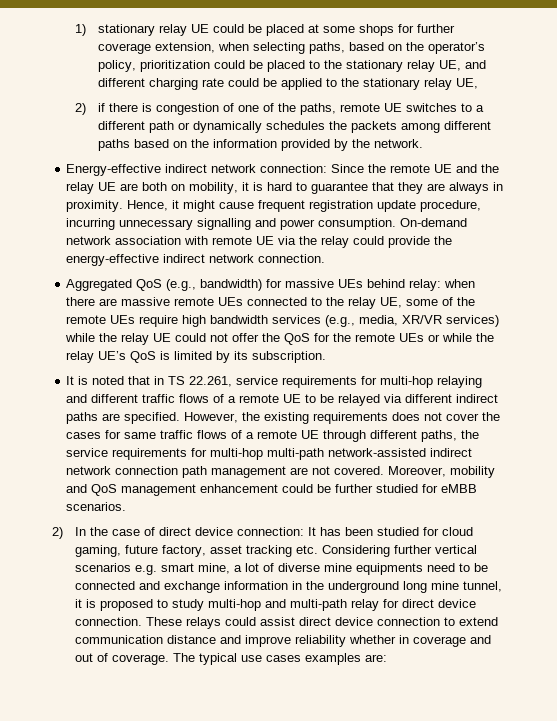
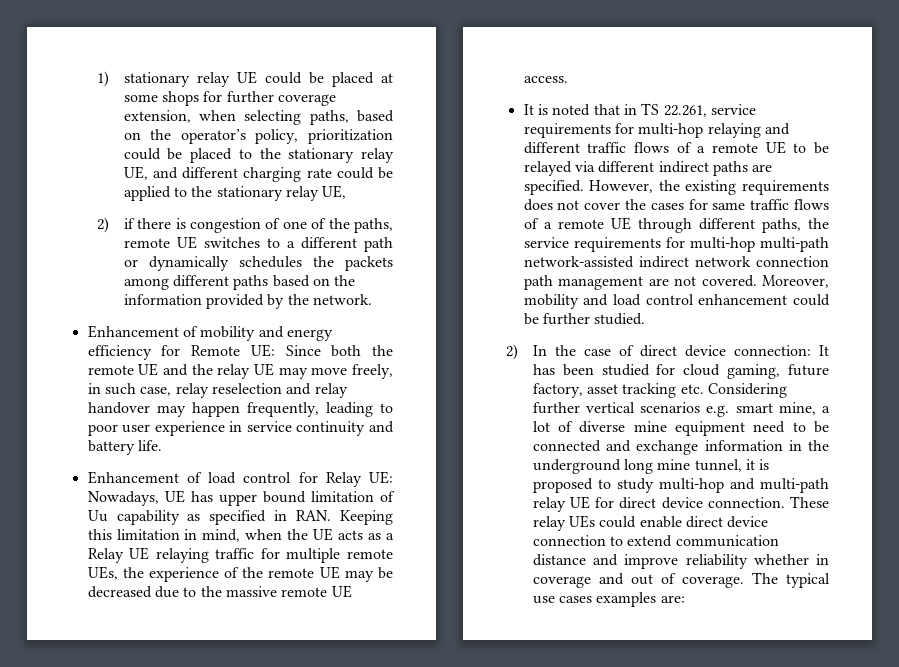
- Energy-effective indirect network connection: Since the remote UE and the relay UE are both on mobility, it is hard to guarantee that they are always in proximity. Hence, it might cause frequent registration update procedure, incurring unnecessary signalling and power consumption. On-demand network association with remote UE via the relay could provide the energy-effective indirect network connection.
- Aggregated QoS (e.g., bandwidth) for massive UEs behind relay: when there are massive remote UEs connected to the relay UE, some of the remote UEs require high bandwidth services (e.g., media, XR/VR services) while the relay UE could not offer the QoS for the remote UEs or while the relay UE’s QoS is limited by its subscription.
+ Enhancement of mobility and energy efficiency for Remote UE: Since both the remote UE and the relay UE may move freely, in such case, relay reselection and relay handover may happen frequently, leading to poor user experience in service continuity and battery life.
+ Enhancement of load control for Relay UE: Nowadays, UE has upper bound limitation of Uu capability as specified in RAN. Keeping this limitation in mind, when the UE acts as a Relay UE relaying traffic for multiple remote UEs, the experience of the remote UE may be decreased due to the massive remote UE access.
- Moreover, mobility and QoS management enhancement could be further studied for eMBB scenarios.
+ Moreover, mobility and load control enhancement could be further studied.
- 2) In the case of direct device connection: It has been studied for cloud gaming, future factory, asset tracking etc. Considering further vertical scenarios e.g. smart mine, a lot of diverse mine equipments need to be connected and exchange information in the underground long mine tunnel, it is proposed to study multi-hop and multi-path relay for direct device connection.
+ 2) In the case of direct device connection: It has been studied for cloud gaming, future factory, asset tracking etc. Considering further vertical scenarios e.g. smart mine, a lot of diverse mine equipment need to be connected and exchange information in the underground long mine tunnel, it is proposed to study multi-hop and multi-path relay UE for direct device connection.
- These relays could assist direct device connection to extend communication distance and improve reliability whether in coverage and out of coverage.
+ These relay UEs could enable direct device connection to extend communication distance and improve reliability whether in coverage and out of coverage.

